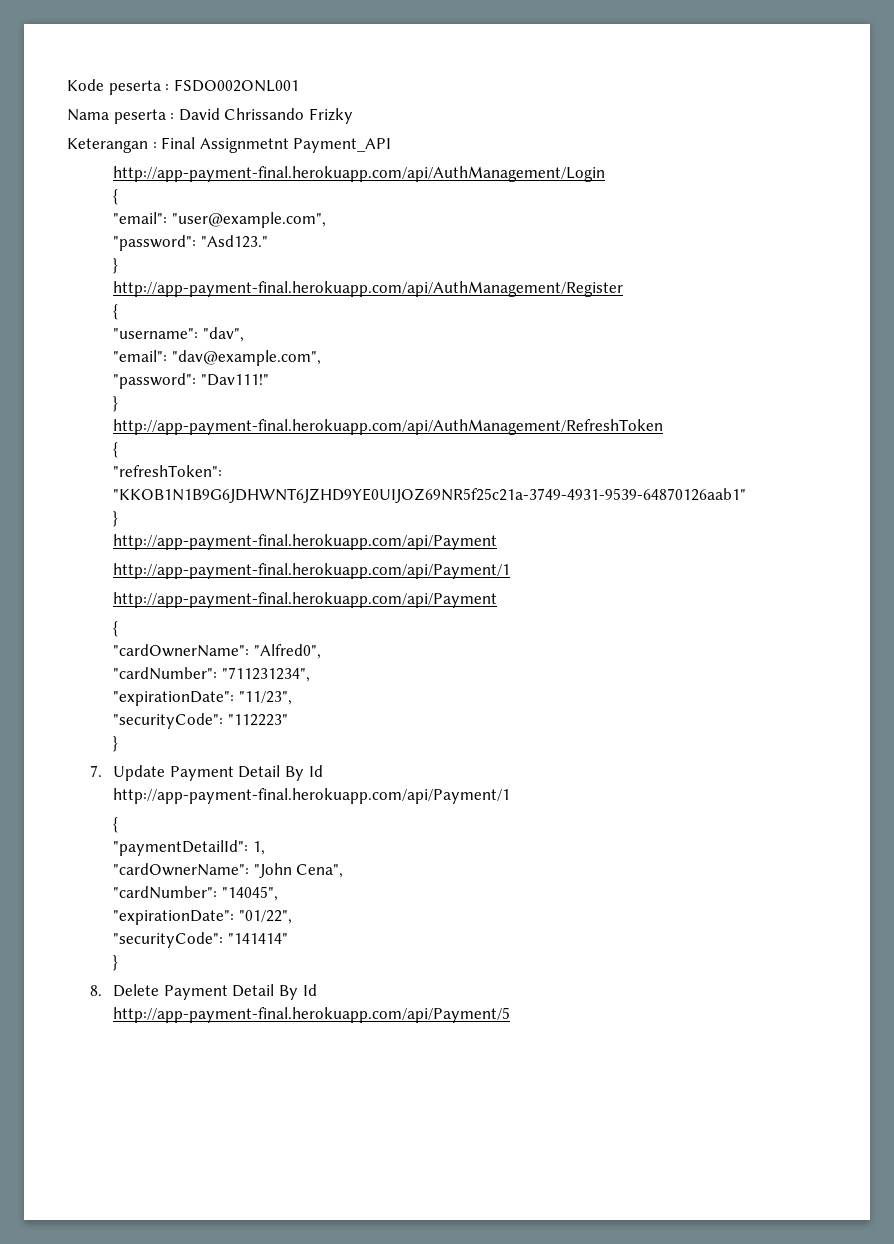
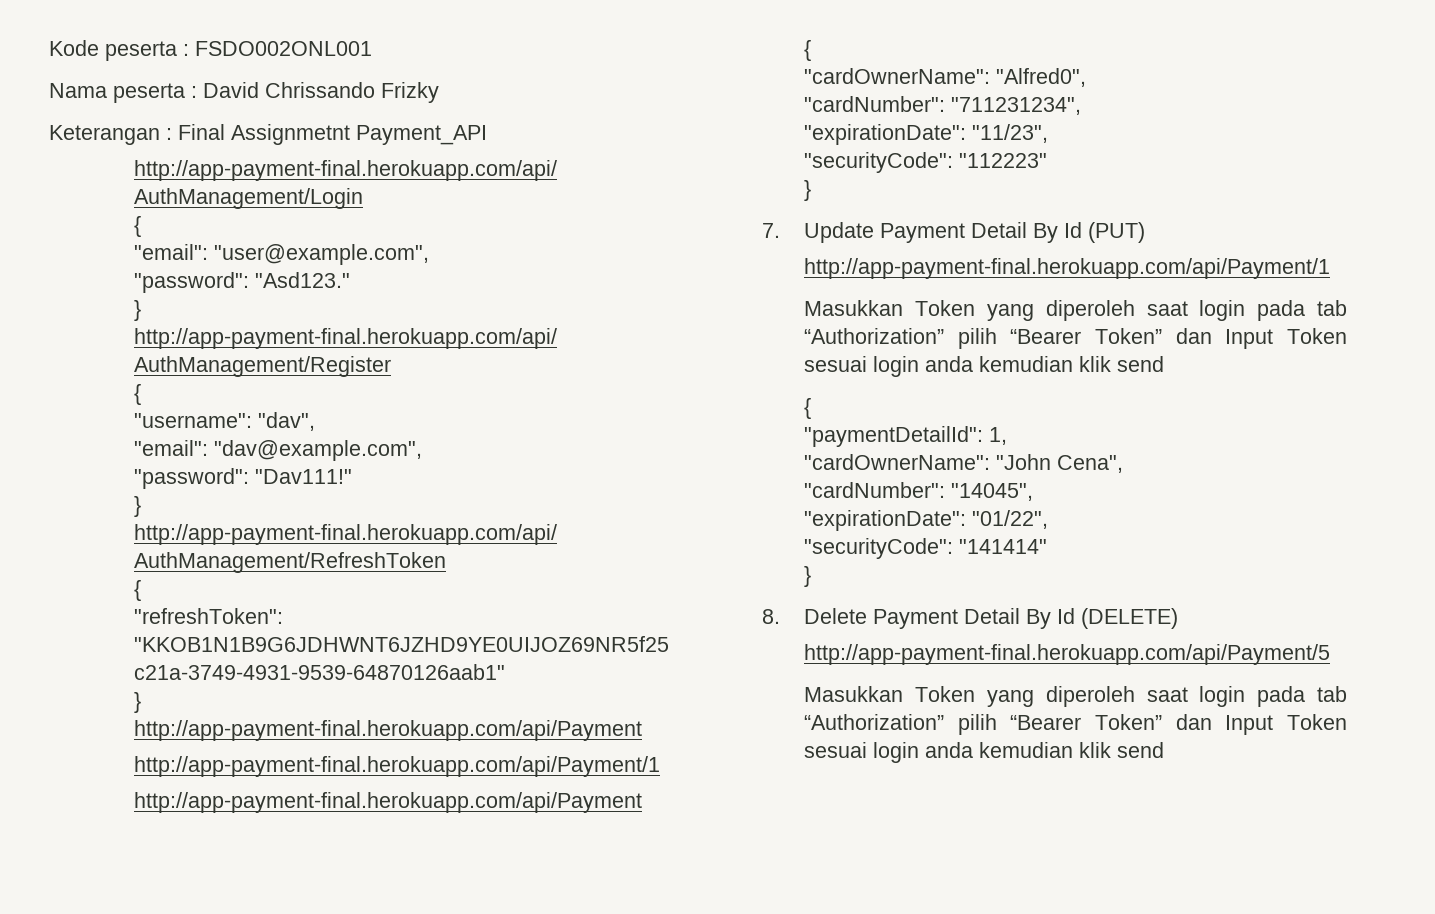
- 7. Update Payment Detail By Id
+ 7. Update Payment Detail By Id (PUT)
  http://app-payment-final.herokuapp.com/api/Payment/1
+ Masukkan Token yang diperoleh saat login pada tab “Authorization” pilih “Bearer Token” dan Input Token sesuai login anda kemudian klik send
- 8. Delete Payment Detail By Id
+ 8. Delete Payment Detail By Id (DELETE)
  http://app-payment-final.herokuapp.com/api/Payment/5
+ Masukkan Token yang diperoleh saat login pada tab “Authorization” pilih “Bearer Token” dan Input Token sesuai login anda kemudian klik send

